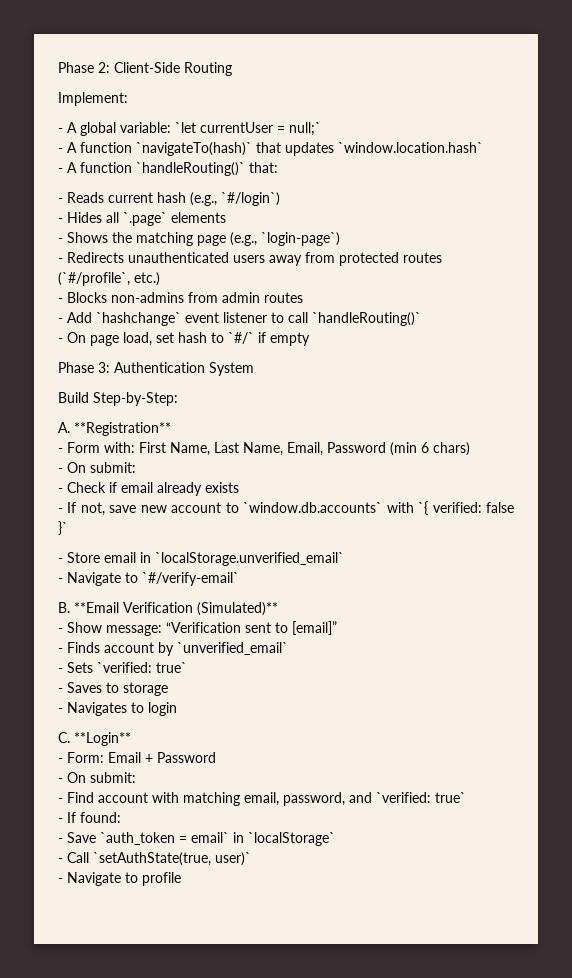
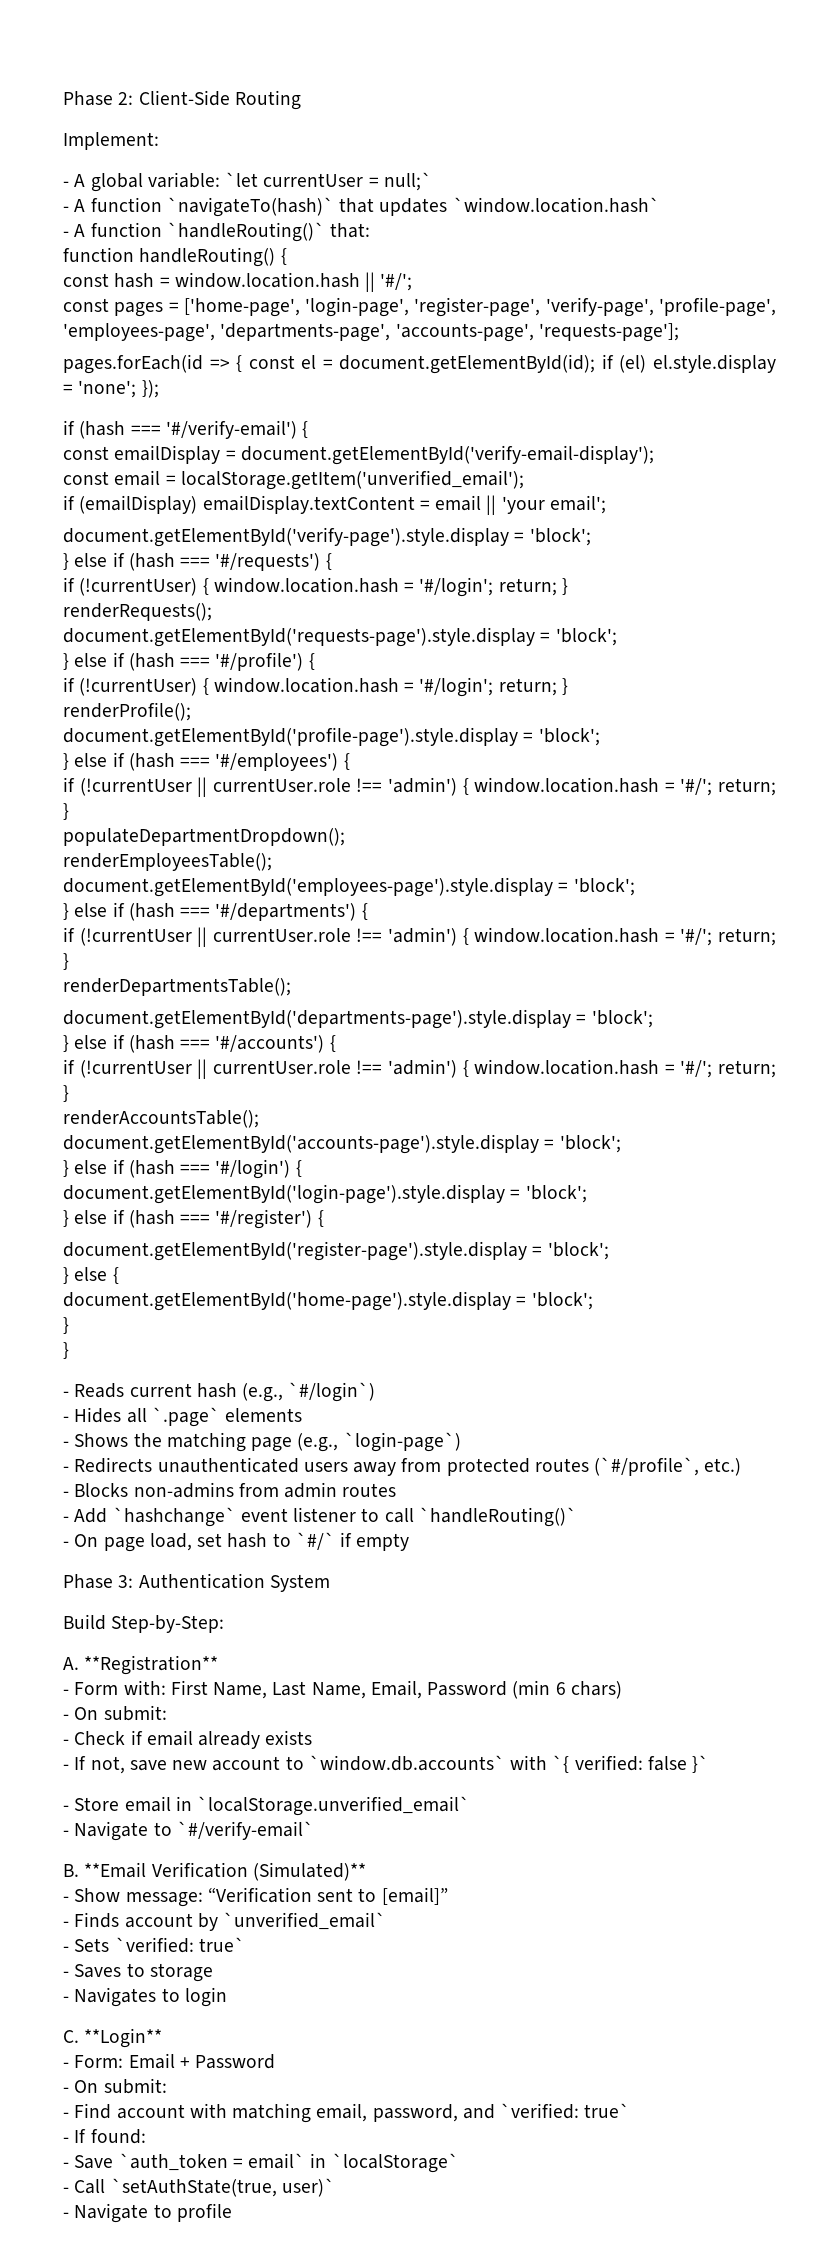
+ function handleRouting() {
+ const hash = window.location.hash || '#/';
+ const pages = ['home-page', 'login-page', 'register-page', 'verify-page', 'profile-page', 'employees-page', 'departments-page', 'accounts-page', 'requests-page'];
+ pages.forEach(id => { const el = document.getElementById(id); if (el) el.style.display = 'none'; });
+ if (hash === '#/verify-email') {
+ const emailDisplay = document.getElementById('verify-email-display');
+ const email = localStorage.getItem('unverified_email');
+ if (emailDisplay) emailDisplay.textContent = email || 'your email';
+ document.getElementById('verify-page').style.display = 'block';
+ } else if (hash === '#/requests') {
+ if (!currentUser) { window.location.hash = '#/login'; return; }
+ renderRequests();
+ document.getElementById('requests-page').style.display = 'block';
+ } else if (hash === '#/profile') {
+ if (!currentUser) { window.location.hash = '#/login'; return; }
+ renderProfile();
+ document.getElementById('profile-page').style.display = 'block';
+ } else if (hash === '#/employees') {
+ if (!currentUser || currentUser.role !== 'admin') { window.location.hash = '#/'; return; }
+ populateDepartmentDropdown();
+ renderEmployeesTable();
+ document.getElementById('employees-page').style.display = 'block';
+ } else if (hash === '#/departments') {
+ if (!currentUser || currentUser.role !== 'admin') { window.location.hash = '#/'; return; }
+ renderDepartmentsTable();
+ document.getElementById('departments-page').style.display = 'block';
+ } else if (hash === '#/accounts') {
+ if (!currentUser || currentUser.role !== 'admin') { window.location.hash = '#/'; return; }
+ renderAccountsTable();
+ document.getElementById('accounts-page').style.display = 'block';
+ } else if (hash === '#/login') {
+ document.getElementById('login-page').style.display = 'block';
+ } else if (hash === '#/register') {
+ document.getElementById('register-page').style.display = 'block';
+ } else {
+ document.getElementById('home-page').style.display = 'block';
+ }
+ }

